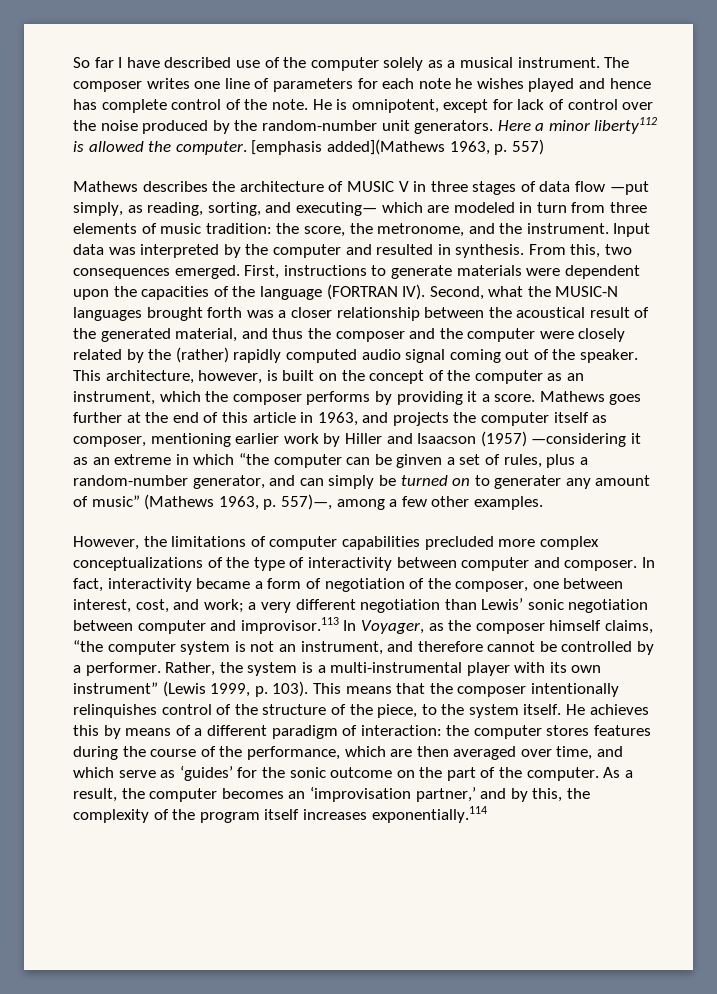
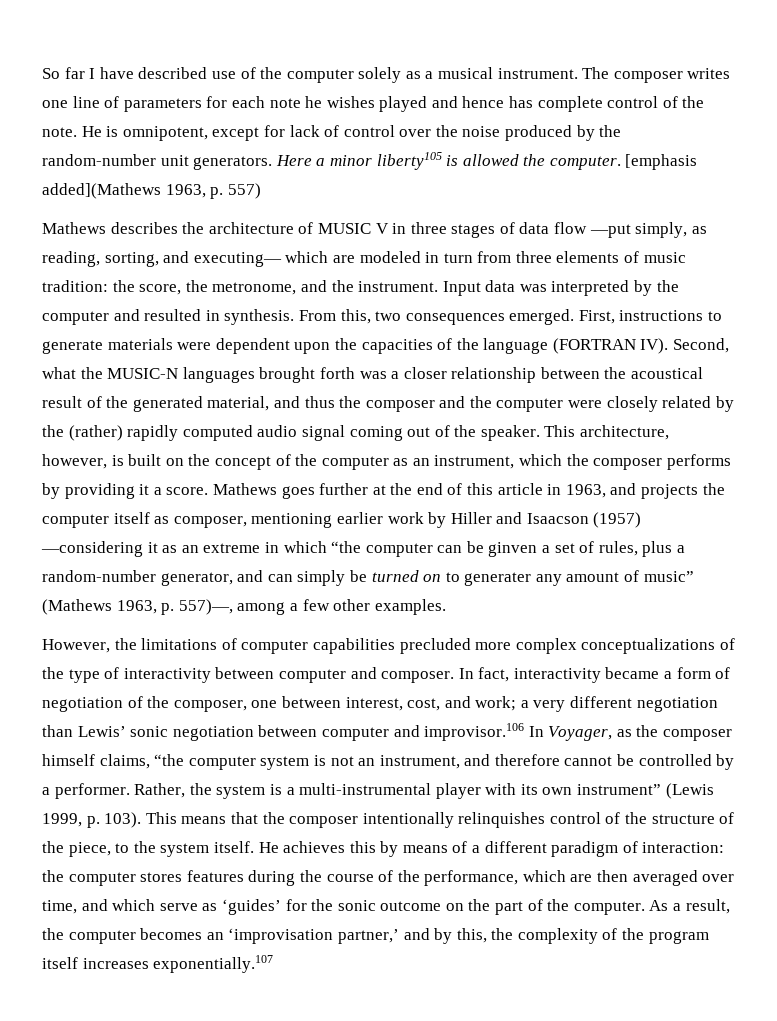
- Here a minor liberty112 is allowed the computer.
+ Here a minor liberty105 is allowed the computer.
- In fact, interactivity became a form of negotiation of the composer, one between interest, cost, and work; a very different negotiation than Lewis’ sonic negotiation between computer and improvisor.113 In Voyager, as the composer himself claims, “the computer system is not an instrument, and therefore cannot be controlled by a performer.
+ In fact, interactivity became a form of negotiation of the composer, one between interest, cost, and work; a very different negotiation than Lewis’ sonic negotiation between computer and improvisor.106 In Voyager, as the composer himself claims, “the computer system is not an instrument, and therefore cannot be controlled by a performer.
- As a result, the computer becomes an ‘improvisation partner,’ and by this, the complexity of the program itself increases exponentially.114
+ As a result, the computer becomes an ‘improvisation partner,’ and by this, the complexity of the program itself increases exponentially.107

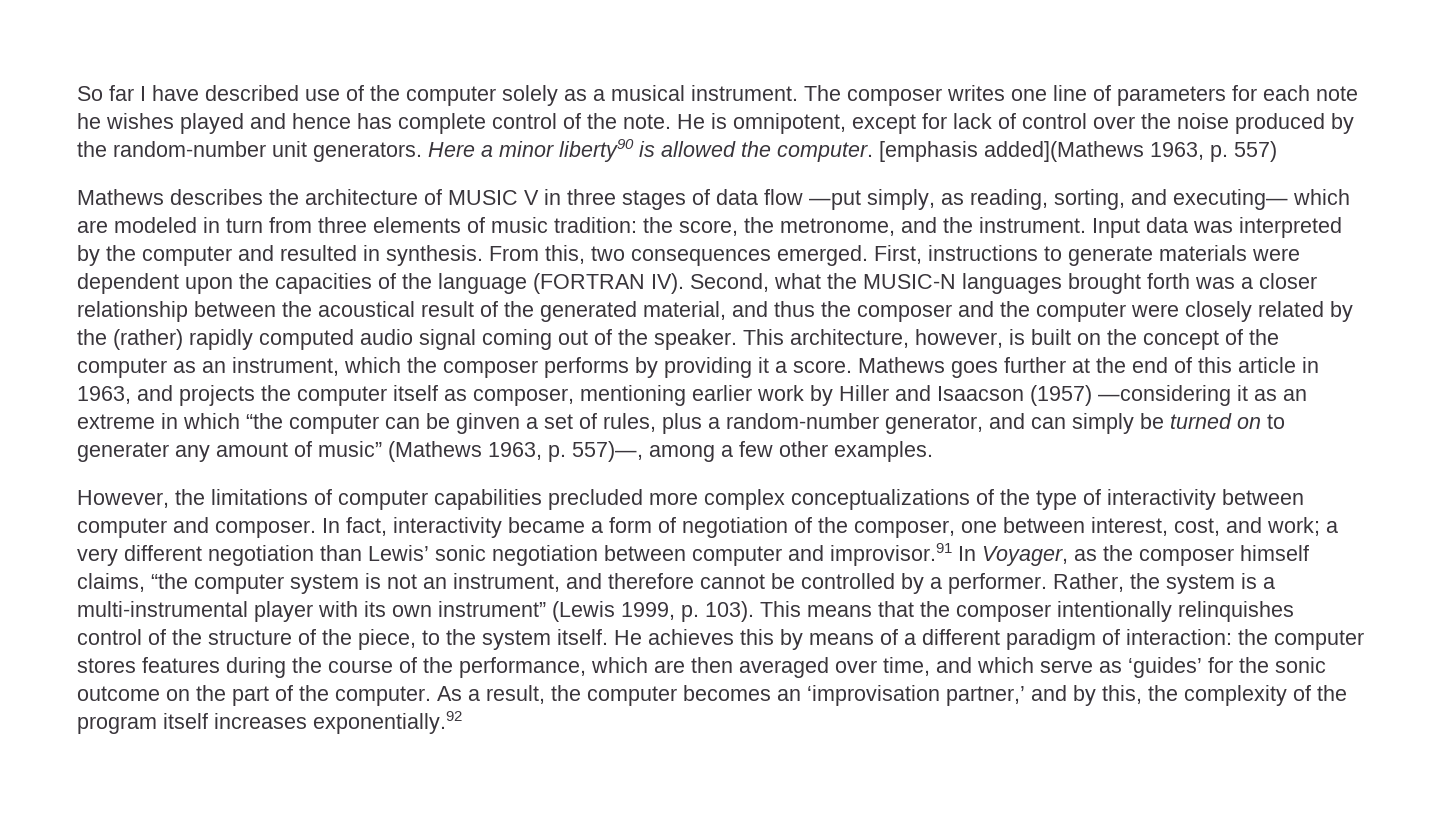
- Here a minor liberty105 is allowed the computer.
+ Here a minor liberty90 is allowed the computer.
- In fact, interactivity became a form of negotiation of the composer, one between interest, cost, and work; a very different negotiation than Lewis’ sonic negotiation between computer and improvisor.106 In Voyager, as the composer himself claims, “the computer system is not an instrument, and therefore cannot be controlled by a performer.
+ In fact, interactivity became a form of negotiation of the composer, one between interest, cost, and work; a very different negotiation than Lewis’ sonic negotiation between computer and improvisor.91 In Voyager, as the composer himself claims, “the computer system is not an instrument, and therefore cannot be controlled by a performer.
- As a result, the computer becomes an ‘improvisation partner,’ and by this, the complexity of the program itself increases exponentially.107
+ As a result, the computer becomes an ‘improvisation partner,’ and by this, the complexity of the program itself increases exponentially.92

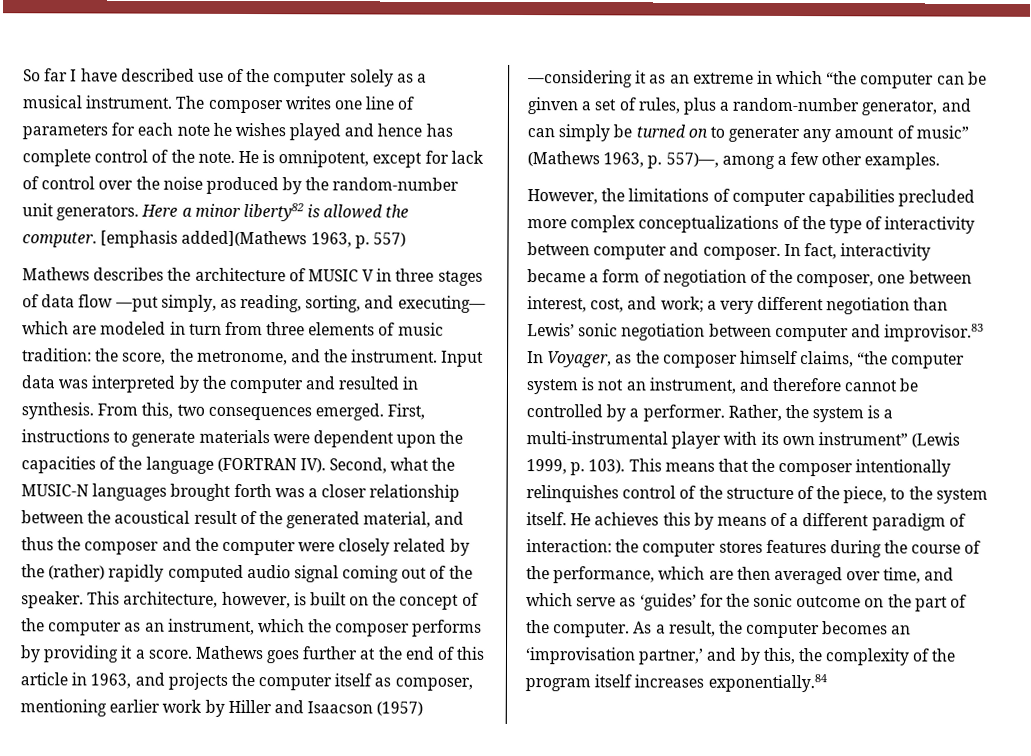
- Here a minor liberty90 is allowed the computer.
+ Here a minor liberty82 is allowed the computer.
- In fact, interactivity became a form of negotiation of the composer, one between interest, cost, and work; a very different negotiation than Lewis’ sonic negotiation between computer and improvisor.91 In Voyager, as the composer himself claims, “the computer system is not an instrument, and therefore cannot be controlled by a performer.
+ In fact, interactivity became a form of negotiation of the composer, one between interest, cost, and work; a very different negotiation than Lewis’ sonic negotiation between computer and improvisor.83 In Voyager, as the composer himself claims, “the computer system is not an instrument, and therefore cannot be controlled by a performer.
- As a result, the computer becomes an ‘improvisation partner,’ and by this, the complexity of the program itself increases exponentially.92
+ As a result, the computer becomes an ‘improvisation partner,’ and by this, the complexity of the program itself increases exponentially.84

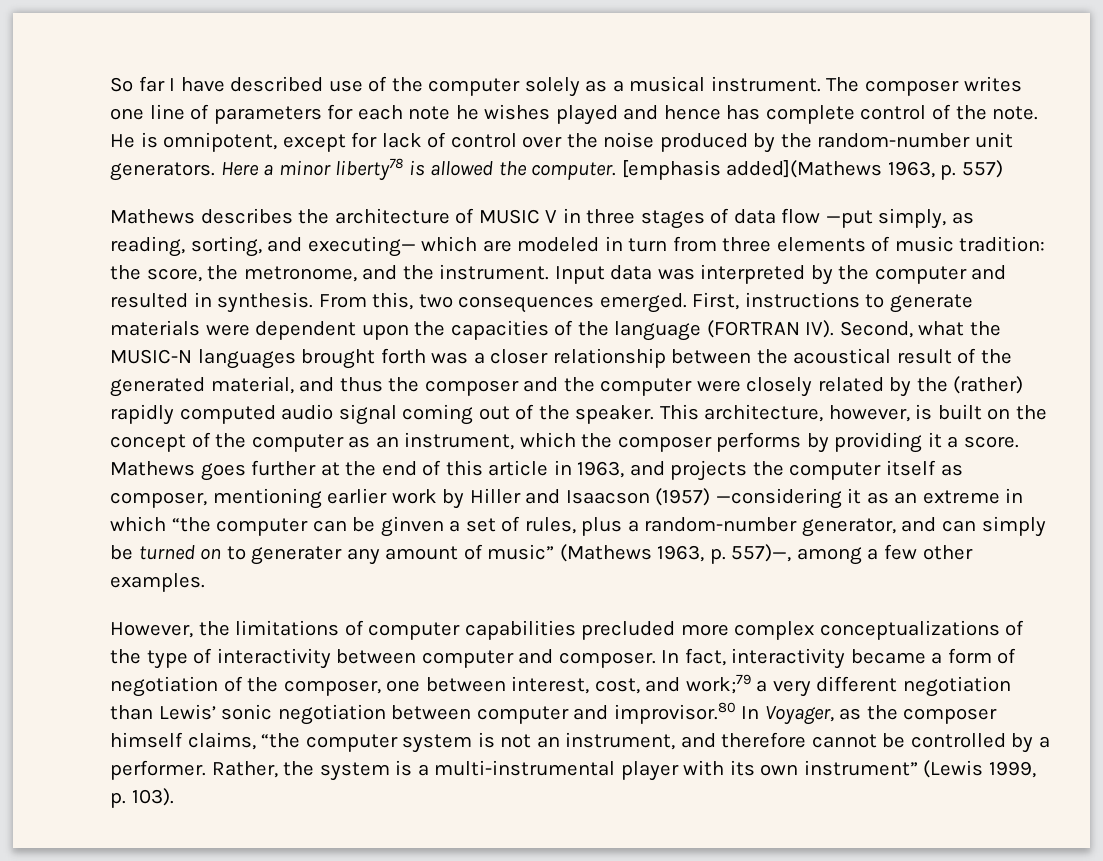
- Here a minor liberty82 is allowed the computer.
+ Here a minor liberty78 is allowed the computer.
- In fact, interactivity became a form of negotiation of the composer, one between interest, cost, and work; a very different negotiation than Lewis’ sonic negotiation between computer and improvisor.83 In Voyager, as the composer himself claims, “the computer system is not an instrument, and therefore cannot be controlled by a performer.
+ In fact, interactivity became a form of negotiation of the composer, one between interest, cost, and work;79 a very different negotiation than Lewis’ sonic negotiation between computer and improvisor.80 In Voyager, as the composer himself claims, “the computer system is not an instrument, and therefore cannot be controlled by a performer.
- This means that the composer intentionally relinquishes control of the structure of the piece, to the system itself. He achieves this by means of a different paradigm of interaction: the computer stores features during the course of the performance, which are then averaged over time, and which serve as ‘guides’ for the sonic outcome on the part of the computer. As a result, the computer becomes an ‘improvisation partner,’ and by this, the complexity of the program itself increases exponentially.84

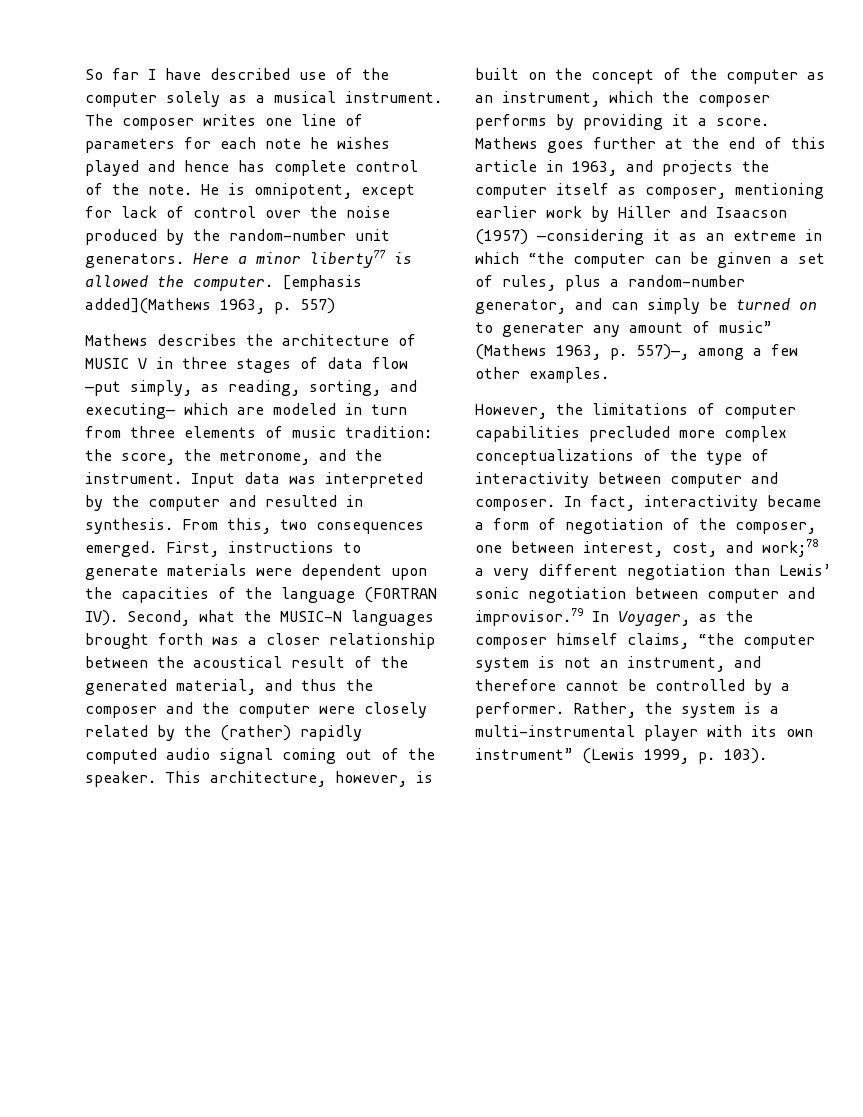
- Here a minor liberty78 is allowed the computer.
+ Here a minor liberty77 is allowed the computer.
- In fact, interactivity became a form of negotiation of the composer, one between interest, cost, and work;79 a very different negotiation than Lewis’ sonic negotiation between computer and improvisor.80 In Voyager, as the composer himself claims, “the computer system is not an instrument, and therefore cannot be controlled by a performer.
+ In fact, interactivity became a form of negotiation of the composer, one between interest, cost, and work;78 a very different negotiation than Lewis’ sonic negotiation between computer and improvisor.79 In Voyager, as the composer himself claims, “the computer system is not an instrument, and therefore cannot be controlled by a performer.

